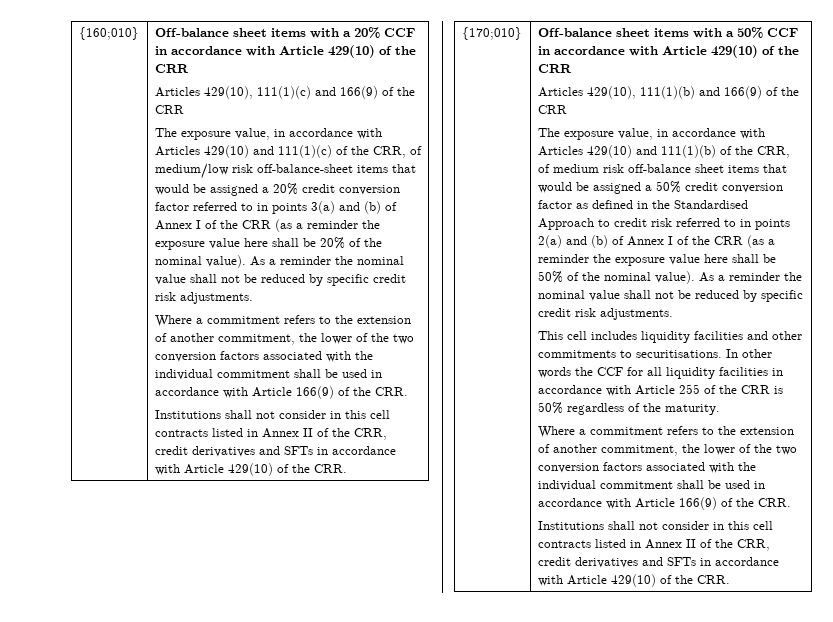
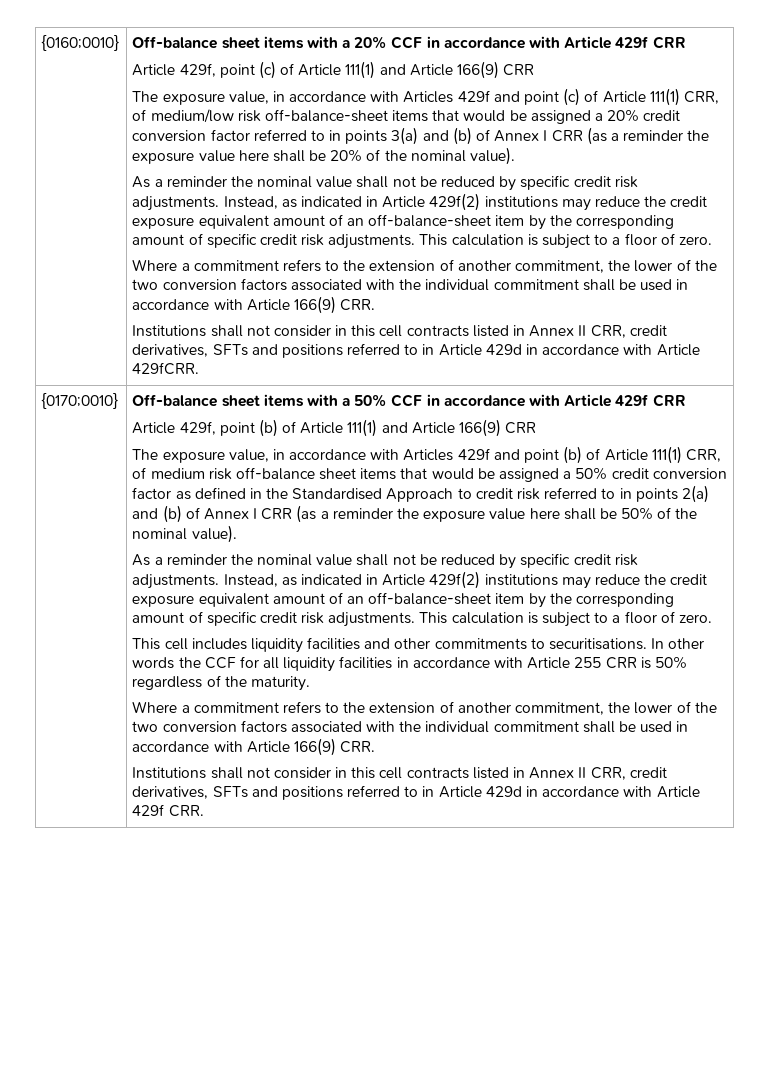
- {160;010}
+ {0160;0010}
- Off-balance sheet items with a 20% CCF in accordance with Article 429(10) of the CRR
- Articles 429(10), 111(1)(c) and 166(9) of the CRR
- The exposure value, in accordance with Articles 429(10) and 111(1)(c) of the CRR, of medium/low risk off-balance-sheet items that would be assigned a 20% credit conversion factor referred to in points 3(a) and (b) of Annex I of the CRR (as a reminder the exposure value here shall be 20% of the nominal value). As a reminder the nominal value shall not be reduced by specific credit risk adjustments.
- Where a commitment refers to the extension of another commitment, the lower of the two conversion factors associated with the individual commitment shall be used in accordance with Article 166(9) of the CRR.
- Institutions shall not consider in this cell contracts listed in Annex II of the CRR, credit derivatives and SFTs in accordance with Article 429(10) of the CRR.
- {170;010}
+ Off-balance sheet items with a 20% CCF in accordance with Article 429f CRR
+ Article 429f, point (c) of Article 111(1) and Article 166(9) CRR
+ The exposure value, in accordance with Articles 429f and point (c) of Article 111(1) CRR, of medium/low risk off-balance-sheet items that would be assigned a 20% credit conversion factor referred to in points 3(a) and (b) of Annex I CRR (as a reminder the exposure value here shall be 20% of the nominal value).
+ As a reminder the nominal value shall not be reduced by specific credit risk adjustments. Instead, as indicated in Article 429f(2) institutions may reduce the credit exposure equivalent amount of an off-balance-sheet item by the corresponding amount of specific credit risk adjustments. This calculation is subject to a floor of zero.
+ Where a commitment refers to the extension of another commitment, the lower of the two conversion factors associated with the individual commitment shall be used in accordance with Article 166(9) CRR.
+ Institutions shall not consider in this cell contracts listed in Annex II CRR, credit derivatives, SFTs and positions referred to in Article 429d in accordance with Article 429fCRR.
+ {0170;0010}
- Off-balance sheet items with a 50% CCF in accordance with Article 429(10) of the CRR
- Articles 429(10), 111(1)(b) and 166(9) of the CRR
- The exposure value, in accordance with Articles 429(10) and 111(1)(b) of the CRR, of medium risk off-balance sheet items that would be assigned a 50% credit conversion factor as defined in the Standardised Approach to credit risk referred to in points 2(a) and (b) of Annex I of the CRR (as a reminder the exposure value here shall be 50% of the nominal value). As a reminder the nominal value shall not be reduced by specific credit risk adjustments.
+ Off-balance sheet items with a 50% CCF in accordance with Article 429f CRR
+ Article 429f, point (b) of Article 111(1) and Article 166(9) CRR
+ The exposure value, in accordance with Articles 429f and point (b) of Article 111(1) CRR, of medium risk off-balance sheet items that would be assigned a 50% credit conversion factor as defined in the Standardised Approach to credit risk referred to in points 2(a) and (b) of Annex I CRR (as a reminder the exposure value here shall be 50% of the nominal value).
+ As a reminder the nominal value shall not be reduced by specific credit risk adjustments. Instead, as indicated in Article 429f(2) institutions may reduce the credit exposure equivalent amount of an off-balance-sheet item by the corresponding amount of specific credit risk adjustments. This calculation is subject to a floor of zero.
- In other words the CCF for all liquidity facilities in accordance with Article 255 of the CRR is 50% regardless of the maturity.
- Where a commitment refers to the extension of another commitment, the lower of the two conversion factors associated with the individual commitment shall be used in accordance with Article 166(9) of the CRR.
- Institutions shall not consider in this cell contracts listed in Annex II of the CRR, credit derivatives and SFTs in accordance with Article 429(10) of the CRR.
+ In other words the CCF for all liquidity facilities in accordance with Article 255 CRR is 50% regardless of the maturity.
+ Where a commitment refers to the extension of another commitment, the lower of the two conversion factors associated with the individual commitment shall be used in accordance with Article 166(9) CRR.
+ Institutions shall not consider in this cell contracts listed in Annex II CRR, credit derivatives, SFTs and positions referred to in Article 429d in accordance with Article 429f CRR.

